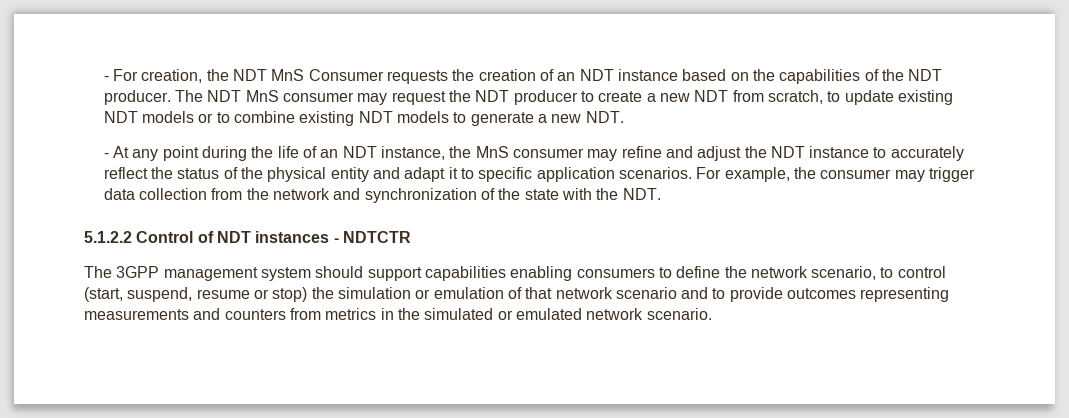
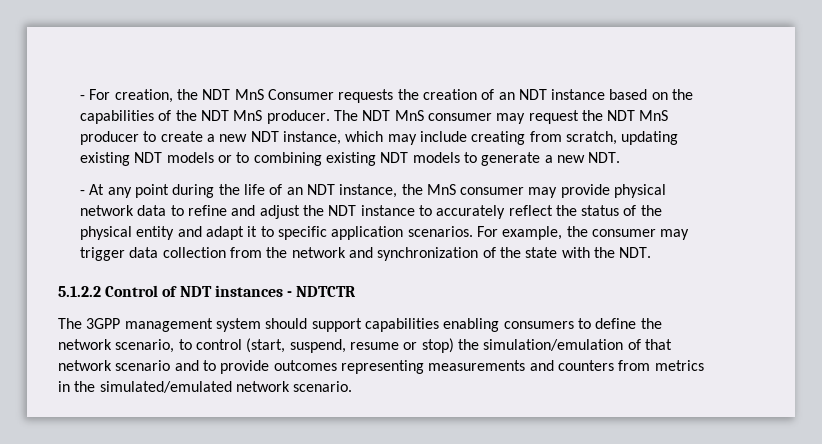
- - For creation, the NDT MnS Consumer requests the creation of an NDT instance based on the capabilities of the NDT producer.
+ - For creation, the NDT MnS Consumer requests the creation of an NDT instance based on the capabilities of the NDT MnS producer.
- The NDT MnS consumer may request the NDT producer to create a new NDT from scratch, to update existing NDT models or to combine existing NDT models to generate a new NDT.
+ The NDT MnS consumer may request the NDT MnS producer to create a new NDT instance, which may include creating from scratch, updating existing NDT models or to combining existing NDT models to generate a new NDT.
- - At any point during the life of an NDT instance, the MnS consumer may refine and adjust the NDT instance to accurately reflect the status of the physical entity and adapt it to specific application scenarios.
+ - At any point during the life of an NDT instance, the MnS consumer may provide physical network data to refine and adjust the NDT instance to accurately reflect the status of the physical entity and adapt it to specific application scenarios.
- The 3GPP management system should support capabilities enabling consumers to define the network scenario, to control (start, suspend, resume or stop) the simulation or emulation of that network scenario and to provide outcomes representing measurements and counters from metrics in the simulated or emulated network scenario.
+ The 3GPP management system should support capabilities enabling consumers to define the network scenario, to control (start, suspend, resume or stop) the simulation/emulation of that network scenario and to provide outcomes representing measurements and counters from metrics in the simulated/emulated network scenario.

